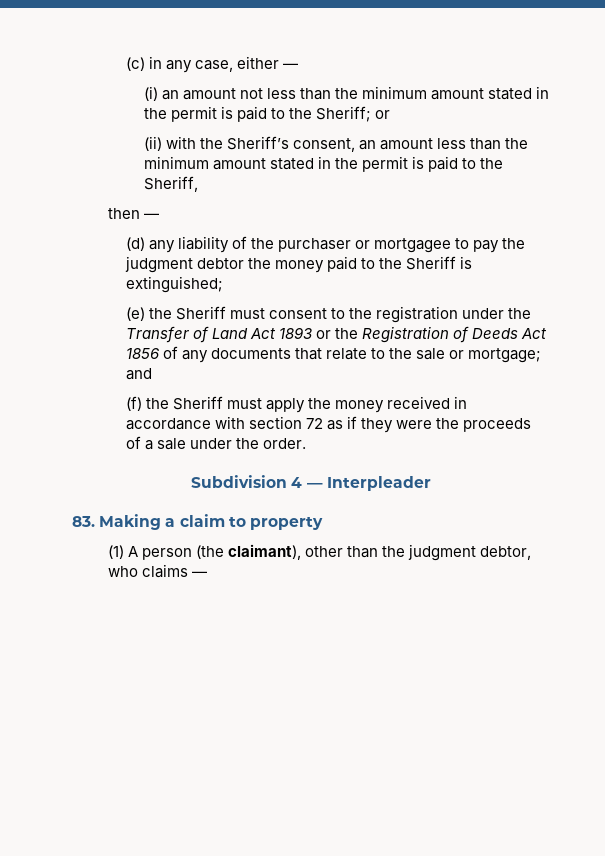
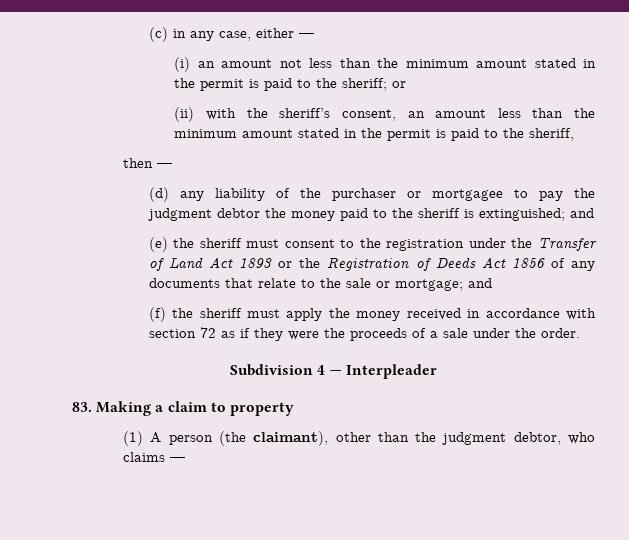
- (i) an amount not less than the minimum amount stated in the permit is paid to the Sheriff; or
+ (i) an amount not less than the minimum amount stated in the permit is paid to the sheriff; or
- (ii) with the Sheriff’s consent, an amount less than the minimum amount stated in the permit is paid to the Sheriff,
+ (ii) with the sheriff’s consent, an amount less than the minimum amount stated in the permit is paid to the sheriff,
- (d) any liability of the purchaser or mortgagee to pay the judgment debtor the money paid to the Sheriff is extinguished;
+ (d) any liability of the purchaser or mortgagee to pay the judgment debtor the money paid to the sheriff is extinguished; and
- (e) the Sheriff must consent to the registration under the Transfer of Land Act 1893 or the Registration of Deeds Act 1856 of any documents that relate to the sale or mortgage; and
+ (e) the sheriff must consent to the registration under the Transfer of Land Act 1893 or the Registration of Deeds Act 1856 of any documents that relate to the sale or mortgage; and
- (f) the Sheriff must apply the money received in accordance with section 72 as if they were the proceeds of a sale under the order.
+ (f) the sheriff must apply the money received in accordance with section 72 as if they were the proceeds of a sale under the order.

